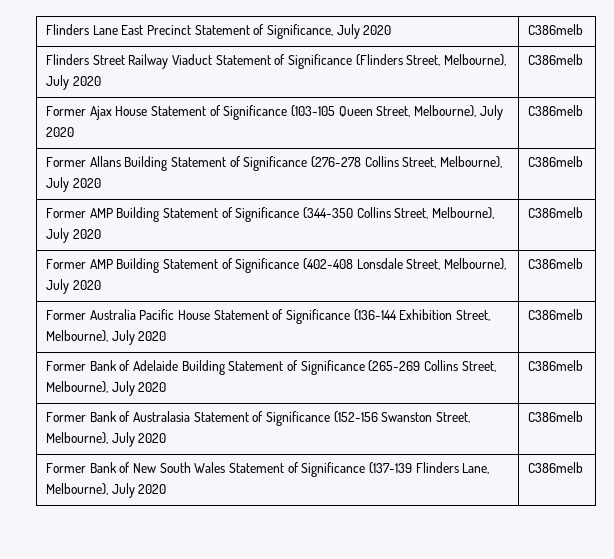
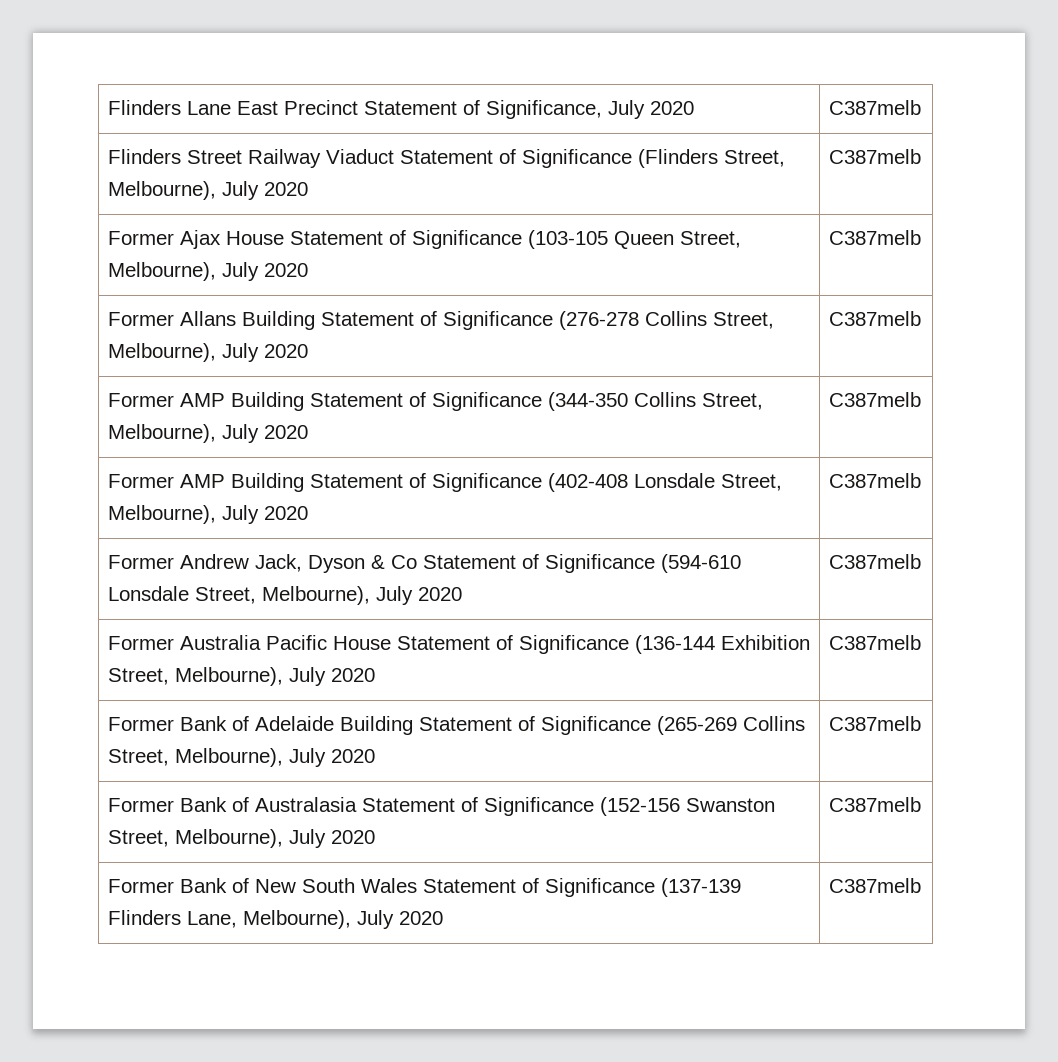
- Flinders Lane East Precinct Statement of Significance, July 2020 | C386melb
+ Flinders Lane East Precinct Statement of Significance, July 2020 | C387melb
- Flinders Street Railway Viaduct Statement of Significance (Flinders Street, Melbourne), July 2020 | C386melb
+ Flinders Street Railway Viaduct Statement of Significance (Flinders Street, Melbourne), July 2020 | C387melb
- Former Ajax House Statement of Significance (103-105 Queen Street, Melbourne), July 2020 | C386melb
+ Former Ajax House Statement of Significance (103-105 Queen Street, Melbourne), July 2020 | C387melb
- Former Allans Building Statement of Significance (276-278 Collins Street, Melbourne), July 2020 | C386melb
+ Former Allans Building Statement of Significance (276-278 Collins Street, Melbourne), July 2020 | C387melb
- Former AMP Building Statement of Significance (344-350 Collins Street, Melbourne), July 2020 | C386melb
+ Former AMP Building Statement of Significance (344-350 Collins Street, Melbourne), July 2020 | C387melb
- Former AMP Building Statement of Significance (402-408 Lonsdale Street, Melbourne), July 2020 | C386melb
+ Former AMP Building Statement of Significance (402-408 Lonsdale Street, Melbourne), July 2020 | C387melb
+ Former Andrew Jack, Dyson & Co Statement of Significance (594-610 Lonsdale Street, Melbourne), July 2020 | C387melb
- Former Australia Pacific House Statement of Significance (136-144 Exhibition Street, Melbourne), July 2020 | C386melb
+ Former Australia Pacific House Statement of Significance (136-144 Exhibition Street, Melbourne), July 2020 | C387melb
- Former Bank of Adelaide Building Statement of Significance (265-269 Collins Street, Melbourne), July 2020 | C386melb
+ Former Bank of Adelaide Building Statement of Significance (265-269 Collins Street, Melbourne), July 2020 | C387melb
- Former Bank of Australasia Statement of Significance (152-156 Swanston Street, Melbourne), July 2020 | C386melb
+ Former Bank of Australasia Statement of Significance (152-156 Swanston Street, Melbourne), July 2020 | C387melb
- Former Bank of New South Wales Statement of Significance (137-139 Flinders Lane, Melbourne), July 2020 | C386melb
+ Former Bank of New South Wales Statement of Significance (137-139 Flinders Lane, Melbourne), July 2020 | C387melb

